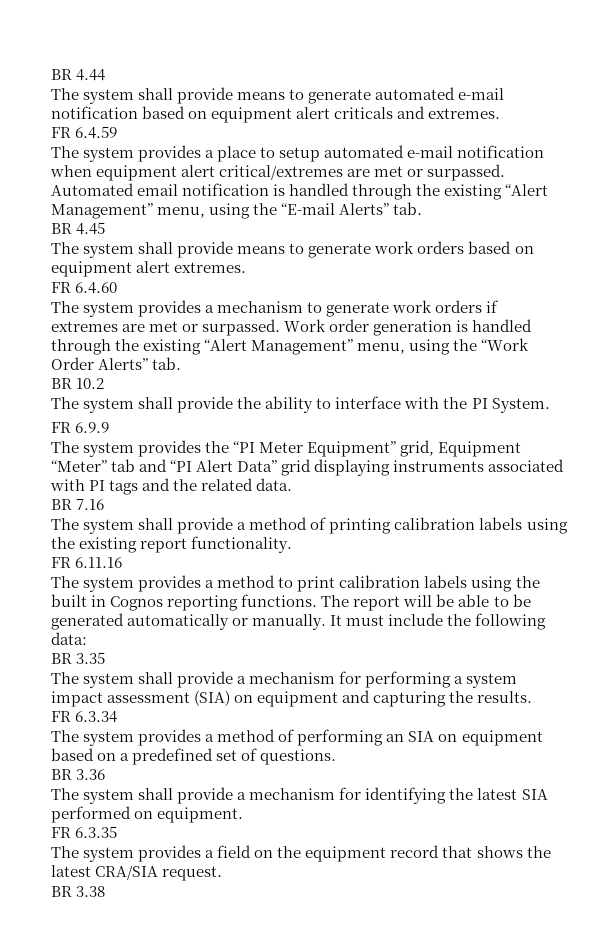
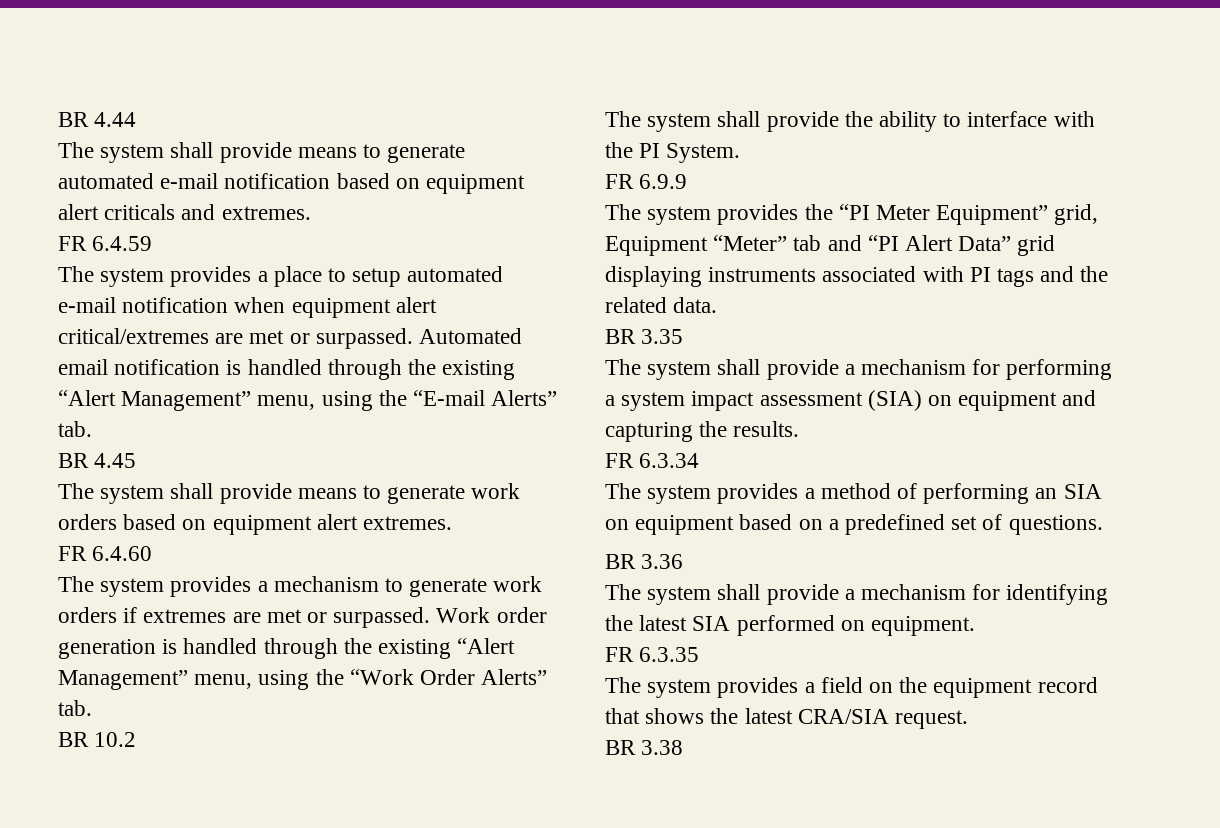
- BR 7.16
- The system shall provide a method of printing calibration labels using the existing report functionality.
- FR 6.11.16
- The system provides a method to print calibration labels using the built in Cognos reporting functions. The report will be able to be generated automatically or manually. It must include the following data:

